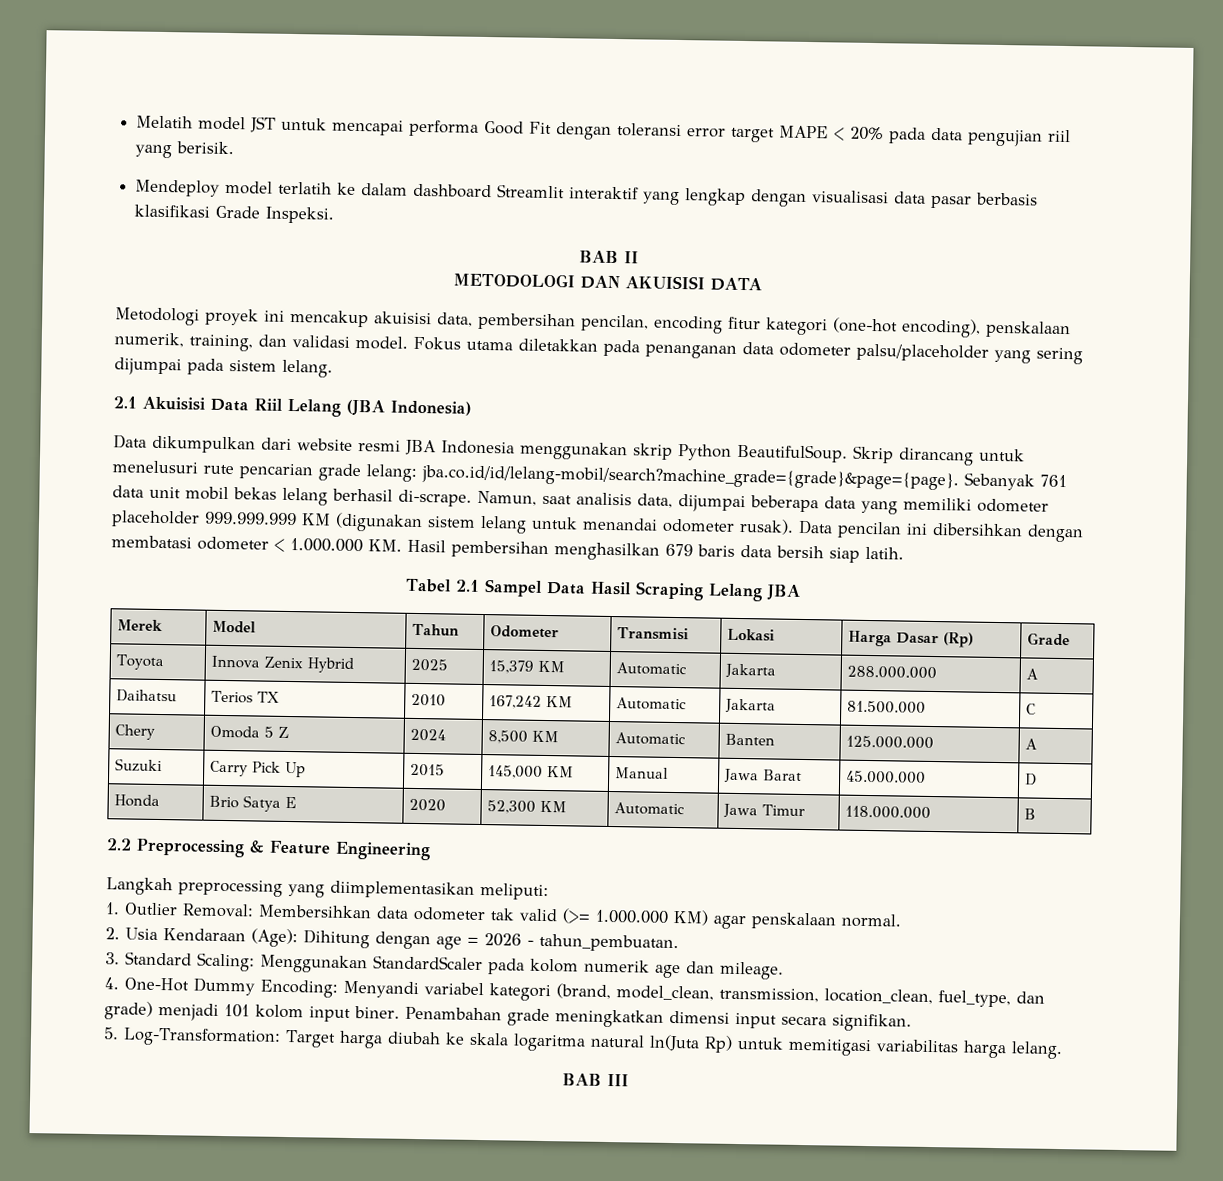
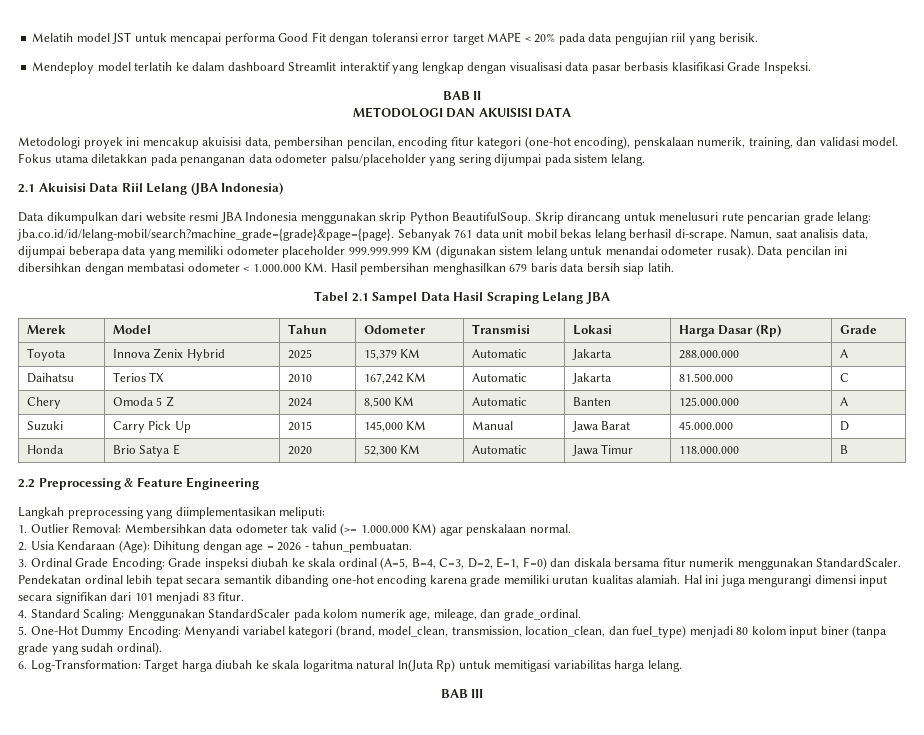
- 3. Standard Scaling: Menggunakan StandardScaler pada kolom numerik age dan mileage.
- 4. One-Hot Dummy Encoding: Menyandi variabel kategori (brand, model_clean, transmission, location_clean, fuel_type, dan grade) menjadi 101 kolom input biner. Penambahan grade meningkatkan dimensi input secara signifikan.
- 5. Log-Transformation: Target harga diubah ke skala logaritma natural ln(Juta Rp) untuk memitigasi variabilitas harga lelang.
+ 3. Ordinal Grade Encoding: Grade inspeksi diubah ke skala ordinal (A=5, B=4, C=3, D=2, E=1, F=0) dan diskala bersama fitur numerik menggunakan StandardScaler. Pendekatan ordinal lebih tepat secara semantik dibanding one-hot encoding karena grade memiliki urutan kualitas alamiah. Hal ini juga mengurangi dimensi input secara signifikan dari 101 menjadi 83 fitur.
+ 4. Standard Scaling: Menggunakan StandardScaler pada kolom numerik age, mileage, dan grade_ordinal.
+ 5. One-Hot Dummy Encoding: Menyandi variabel kategori (brand, model_clean, transmission, location_clean, dan fuel_type) menjadi 80 kolom input biner (tanpa grade yang sudah ordinal).
+ 6. Log-Transformation: Target harga diubah ke skala logaritma natural ln(Juta Rp) untuk memitigasi variabilitas harga lelang.

